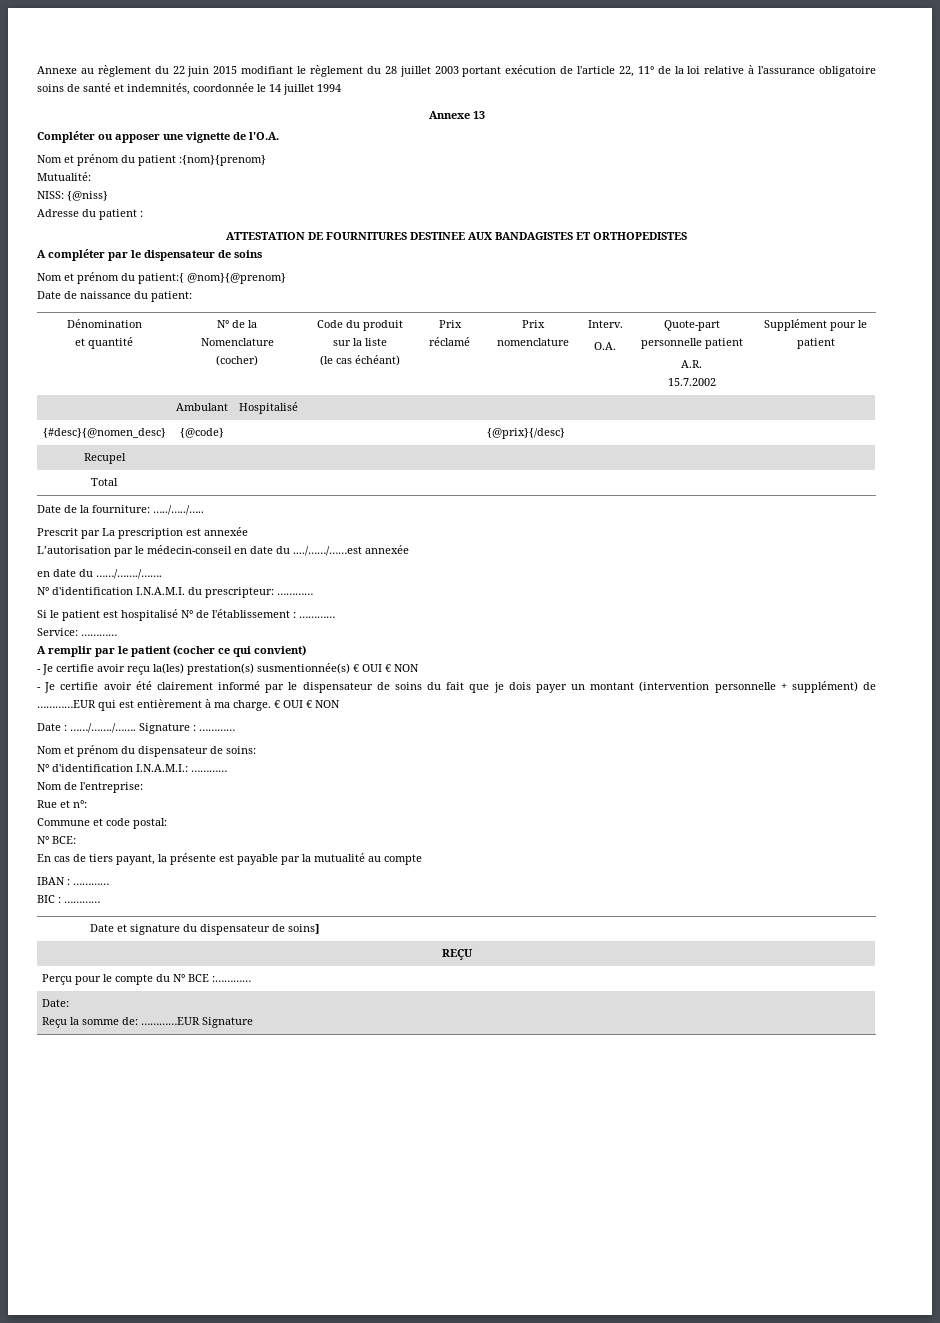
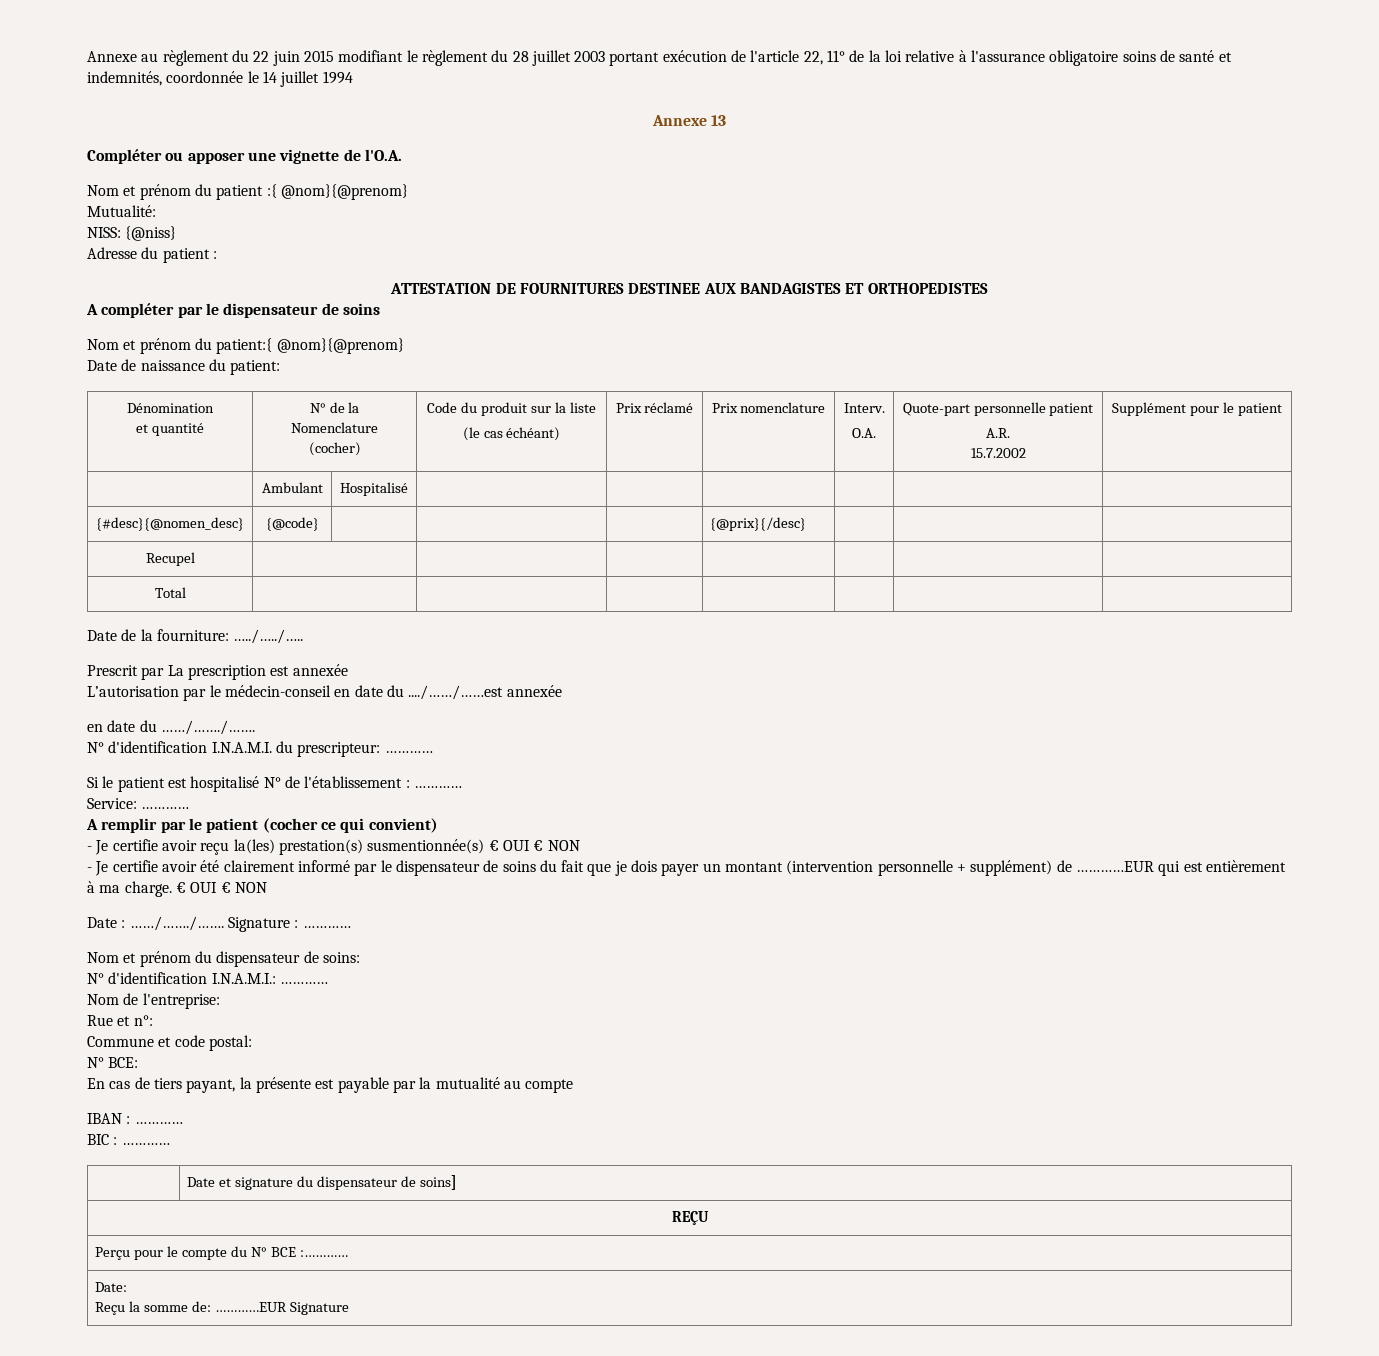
- Nom et prénom du patient :{nom}{prenom}
+ Nom et prénom du patient :{ @nom}{@prenom}

